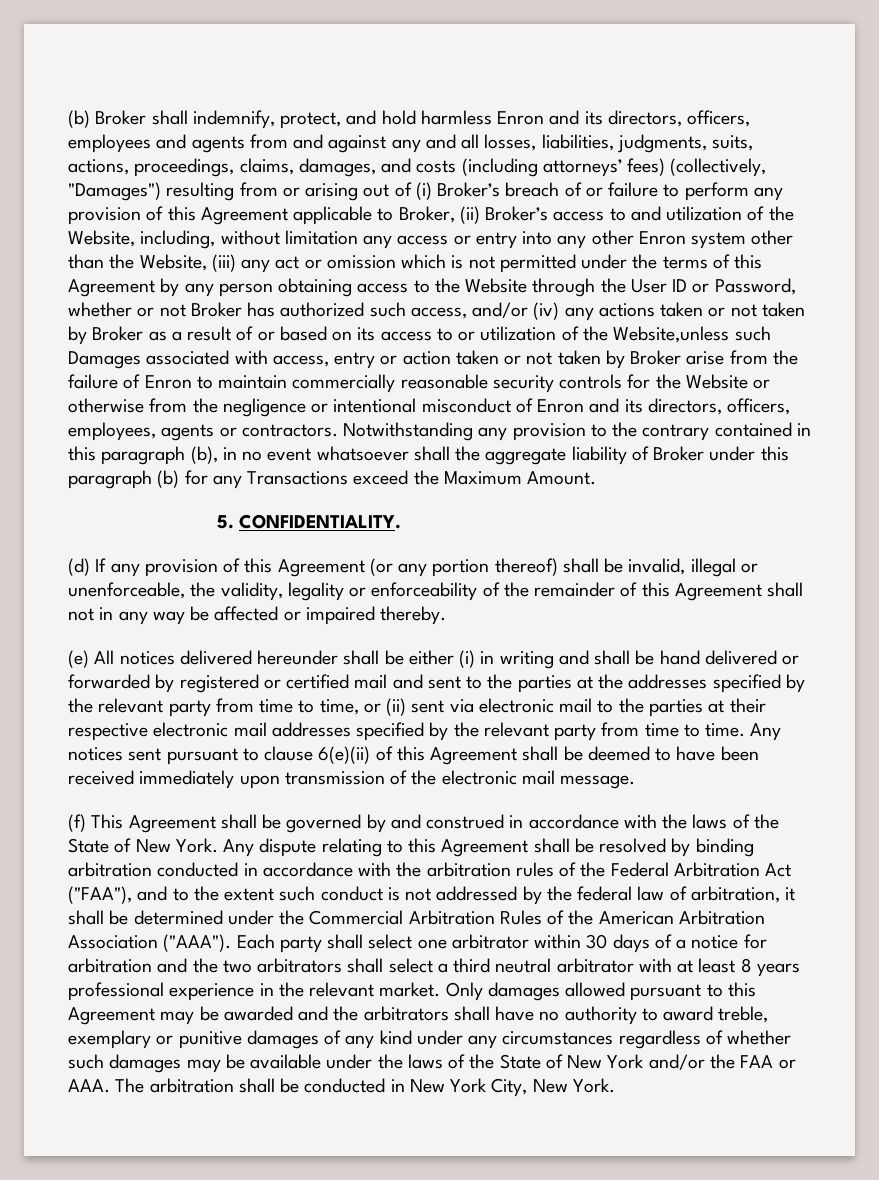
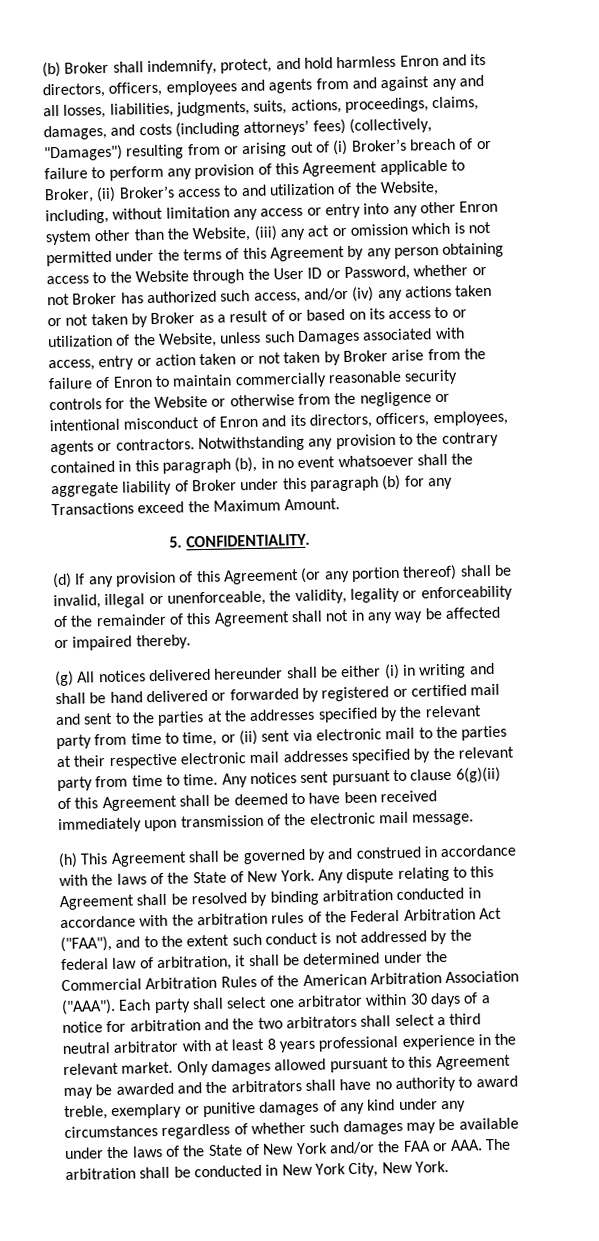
- (b) Broker shall indemnify, protect, and hold harmless Enron and its directors, officers, employees and agents from and against any and all losses, liabilities, judgments, suits, actions, proceedings, claims, damages, and costs (including attorneys’ fees) (collectively, "Damages") resulting from or arising out of (i) Broker’s breach of or failure to perform any provision of this Agreement applicable to Broker, (ii) Broker’s access to and utilization of the Website, including, without limitation any access or entry into any other Enron system other than the Website, (iii) any act or omission which is not permitted under the terms of this Agreement by any person obtaining access to the Website through the User ID or Password, whether or not Broker has authorized such access, and/or (iv) any actions taken or not taken by Broker as a result of or based on its access to or utilization of the Website,unless such Damages associated with access, entry or action taken or not taken by Broker arise from the failure of Enron to maintain commercially reasonable security controls for the Website or otherwise from the negligence or intentional misconduct of Enron and its directors, officers, employees, agents or contractors.
+ (b) Broker shall indemnify, protect, and hold harmless Enron and its directors, officers, employees and agents from and against any and all losses, liabilities, judgments, suits, actions, proceedings, claims, damages, and costs (including attorneys’ fees) (collectively, "Damages") resulting from or arising out of (i) Broker’s breach of or failure to perform any provision of this Agreement applicable to Broker, (ii) Broker’s access to and utilization of the Website, including, without limitation any access or entry into any other Enron system other than the Website, (iii) any act or omission which is not permitted under the terms of this Agreement by any person obtaining access to the Website through the User ID or Password, whether or not Broker has authorized such access, and/or (iv) any actions taken or not taken by Broker as a result of or based on its access to or utilization of the Website, unless such Damages associated with access, entry or action taken or not taken by Broker arise from the failure of Enron to maintain commercially reasonable security controls for the Website or otherwise from the negligence or intentional misconduct of Enron and its directors, officers, employees, agents or contractors.
- (e) All notices delivered hereunder shall be either (i) in writing and shall be hand delivered or forwarded by registered or certified mail and sent to the parties at the addresses specified by the relevant party from time to time, or (ii) sent via electronic mail to the parties at their respective electronic mail addresses specified by the relevant party from time to time.
+ (g) All notices delivered hereunder shall be either (i) in writing and shall be hand delivered or forwarded by registered or certified mail and sent to the parties at the addresses specified by the relevant party from time to time, or (ii) sent via electronic mail to the parties at their respective electronic mail addresses specified by the relevant party from time to time.
- Any notices sent pursuant to clause 6(e)(ii) of this Agreement shall be deemed to have been received immediately upon transmission of the electronic mail message.
+ Any notices sent pursuant to clause 6(g)(ii) of this Agreement shall be deemed to have been received immediately upon transmission of the electronic mail message.
- (f) This Agreement shall be governed by and construed in accordance with the laws of the State of New York.
+ (h) This Agreement shall be governed by and construed in accordance with the laws of the State of New York.

